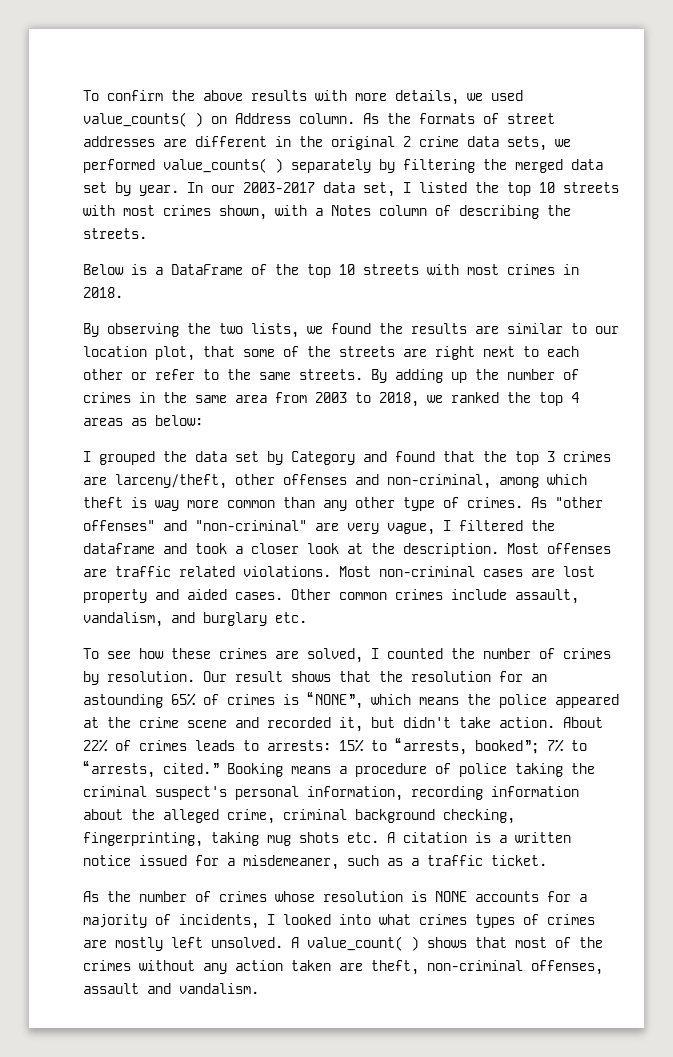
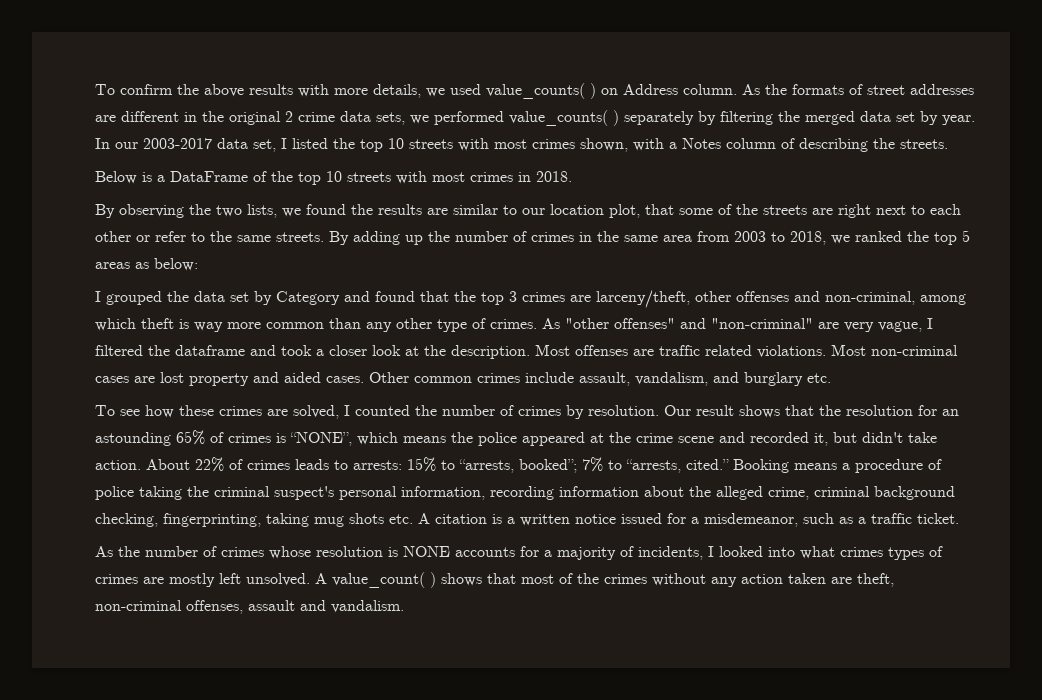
- By adding up the number of crimes in the same area from 2003 to 2018, we ranked the top 4 areas as below:
+ By adding up the number of crimes in the same area from 2003 to 2018, we ranked the top 5 areas as below:
- Booking means a procedure of police taking the criminal suspect's personal information, recording information about the alleged crime, criminal background checking, fingerprinting, taking mug shots etc. A citation is a written notice issued for a misdemeaner, such as a traffic ticket.
+ Booking means a procedure of police taking the criminal suspect's personal information, recording information about the alleged crime, criminal background checking, fingerprinting, taking mug shots etc. A citation is a written notice issued for a misdemeanor, such as a traffic ticket.

